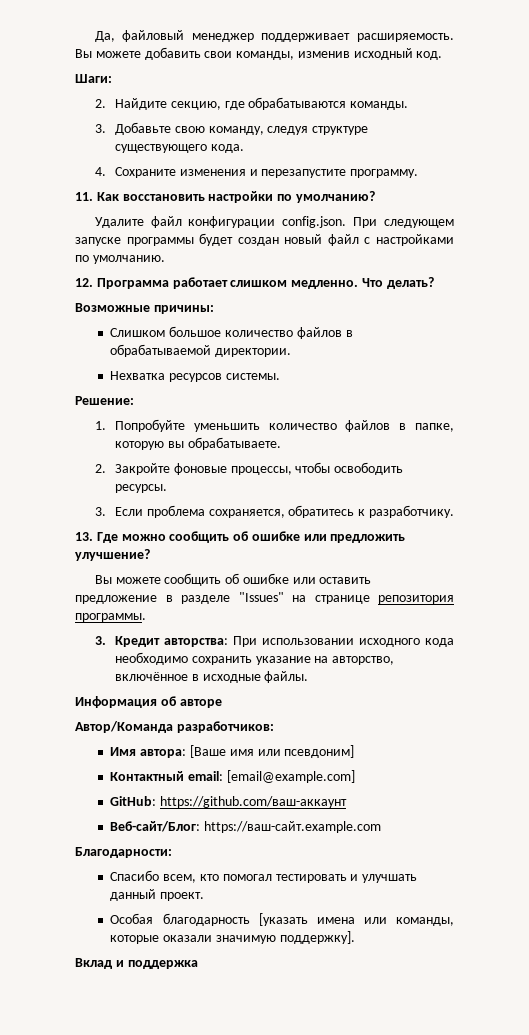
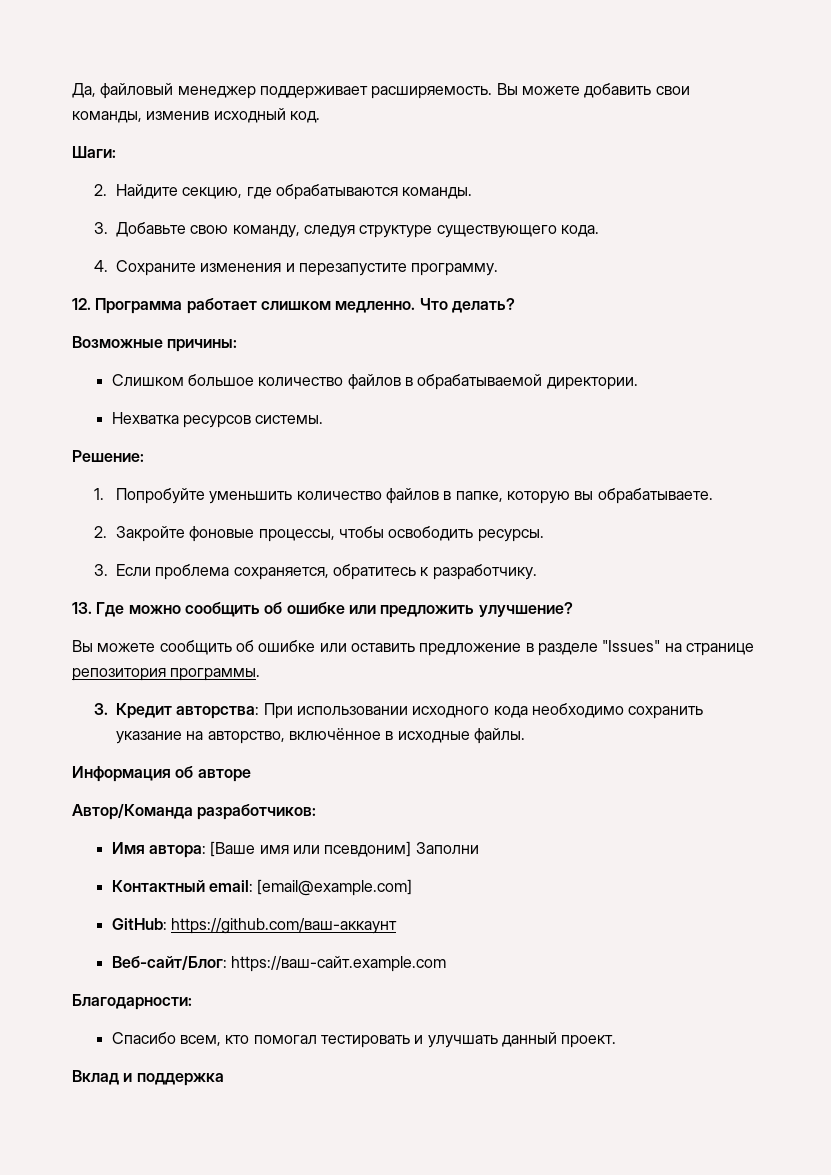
- 11. Как восстановить настройки по умолчанию?
- Удалите файл конфигурации config.json. При следующем запуске программы будет создан новый файл с настройками по умолчанию.
- Имя автора: [Ваше имя или псевдоним]
+ Имя автора: [Ваше имя или псевдоним] Заполни
- Особая благодарность [указать имена или команды, которые оказали значимую поддержку].

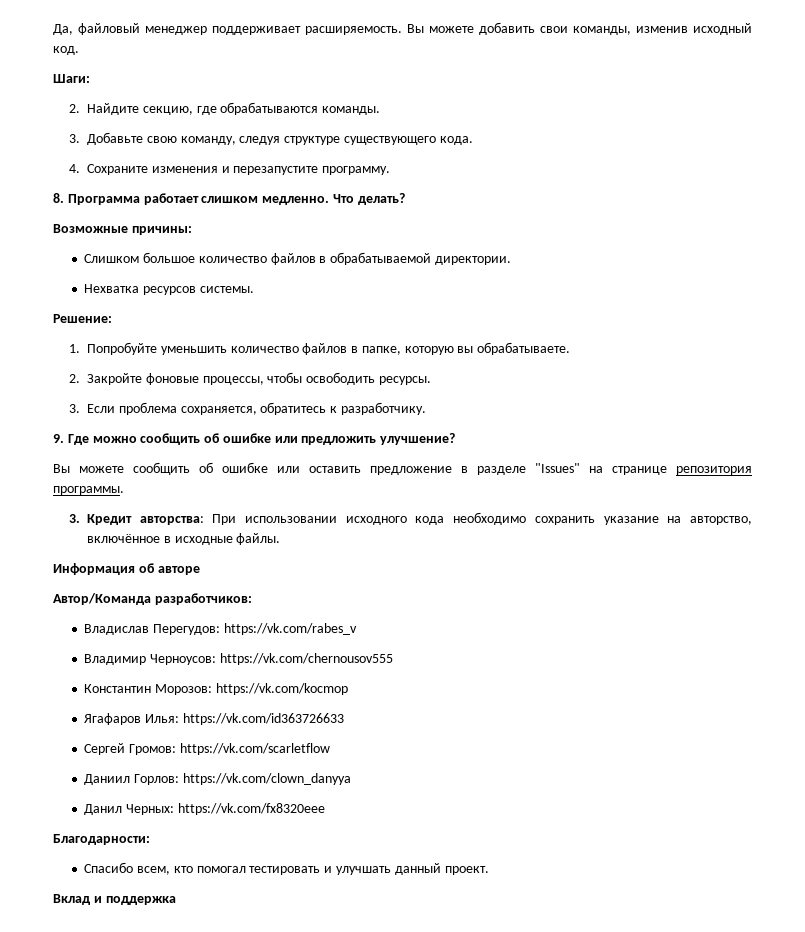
- 12. Программа работает слишком медленно.
+ 8. Программа работает слишком медленно.
- 13. Где можно сообщить об ошибке или предложить улучшение?
+ 9. Где можно сообщить об ошибке или предложить улучшение?
- Имя автора: [Ваше имя или псевдоним] Заполни
- Контактный email: [email@example.com]
- GitHub: https://github.com/ваш-аккаунт
- Веб-сайт/Блог: https://ваш-сайт.example.com
+ Владислав Перегудов: https://vk.com/rabes_v
+ Владимир Черноусов: https://vk.com/chernousov555
+ Константин Морозов: https://vk.com/kocmop
+ Ягафаров Илья: https://vk.com/id363726633
+ Сергей Громов: https://vk.com/scarletflow
+ Даниил Горлов: https://vk.com/clown_danyya
+ Данил Черных: https://vk.com/fx8320eee

